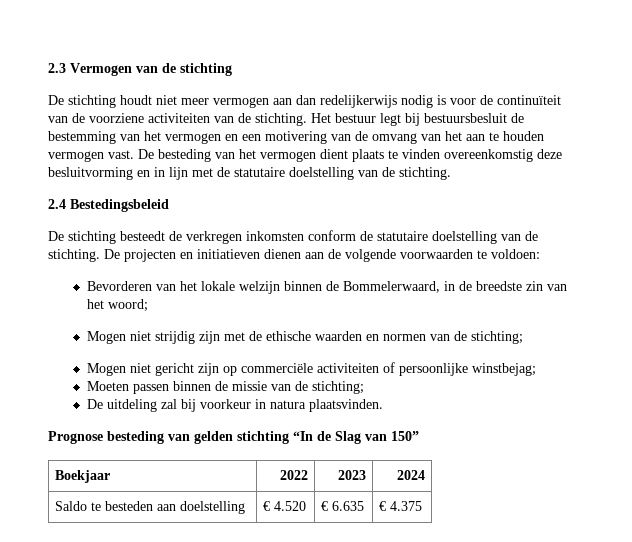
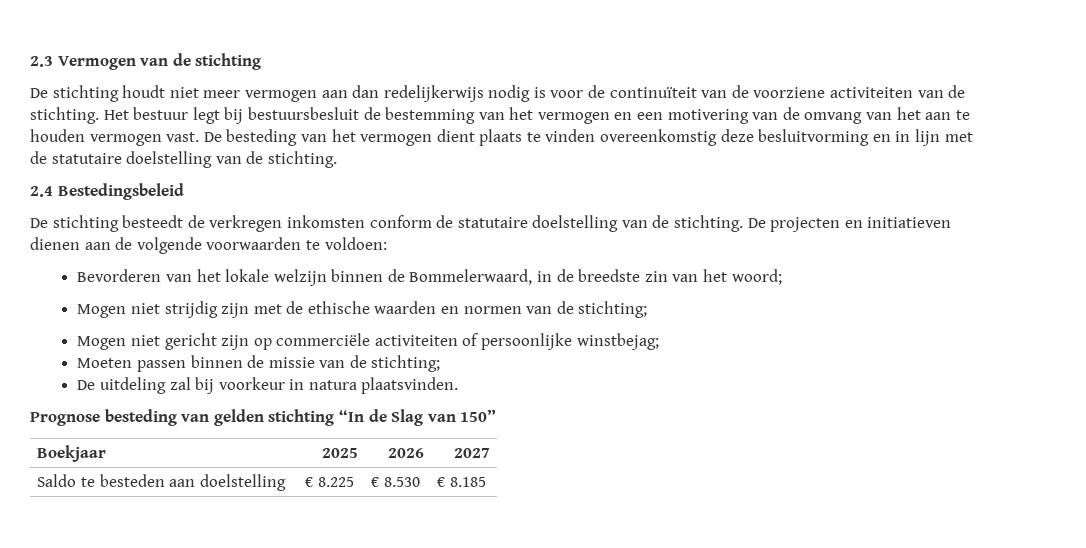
- Boekjaar | 2022 | 2023 | 2024
+ Boekjaar | 2025 | 2026 | 2027
- Saldo te besteden aan doelstelling | € 4.520 | € 6.635 | € 4.375
+ Saldo te besteden aan doelstelling | € 8.225 | € 8.530 | € 8.185

